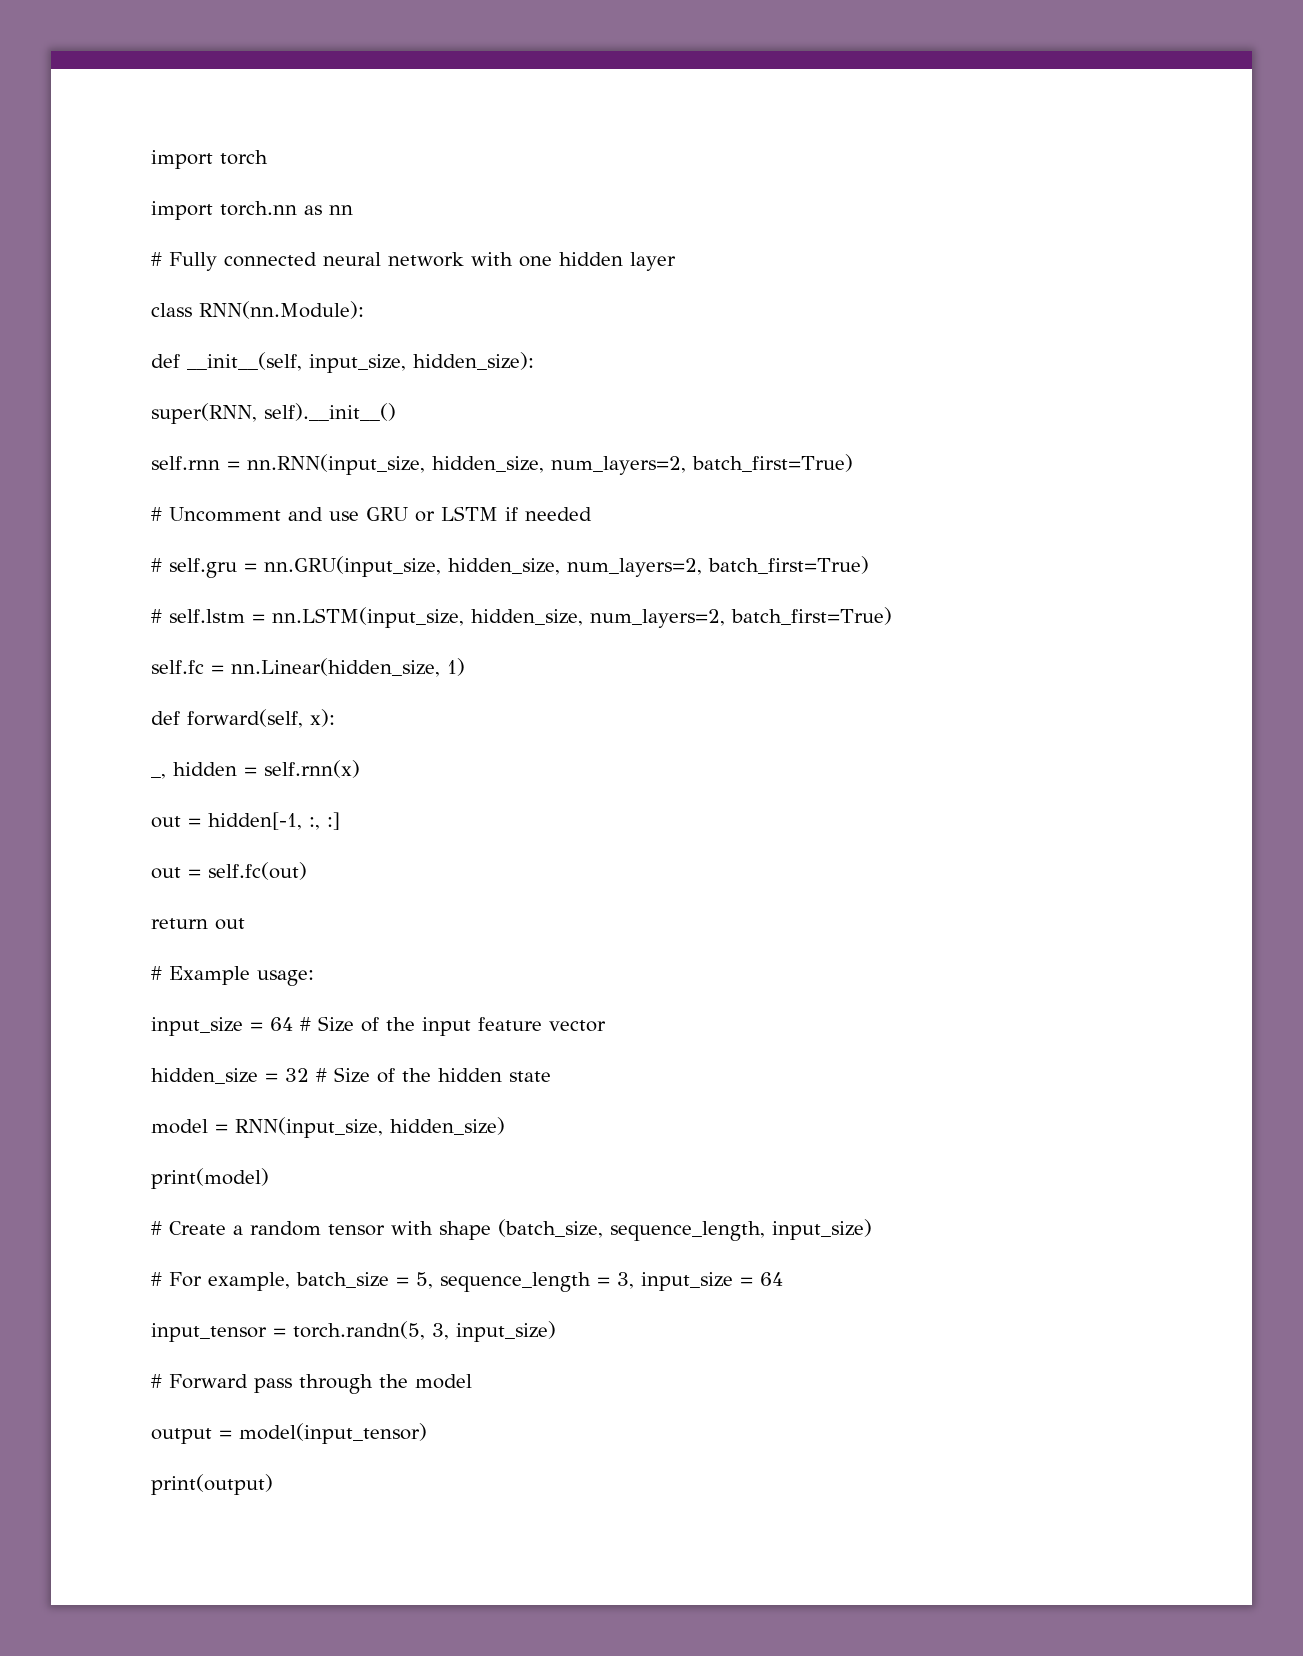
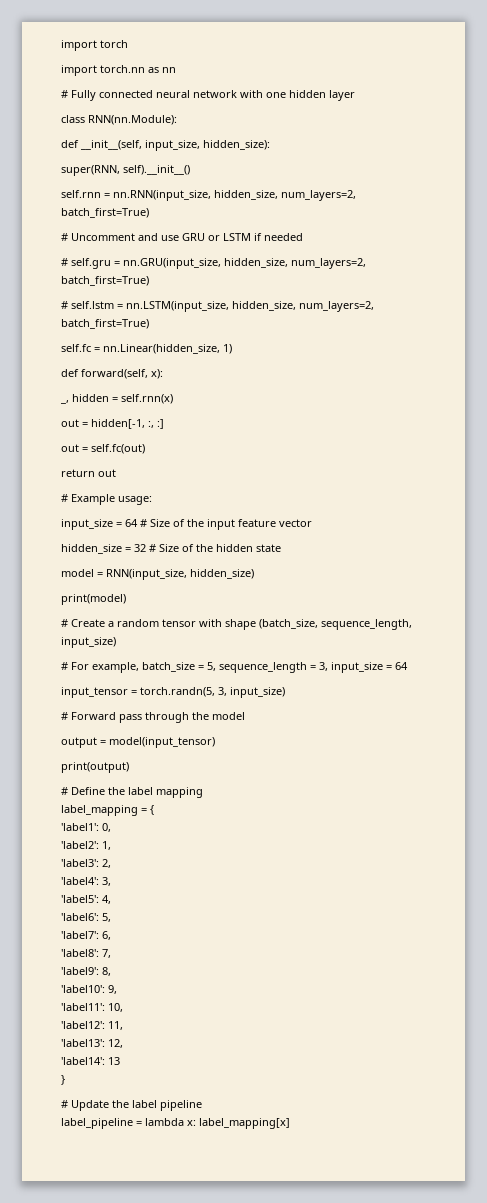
+ # Define the label mapping
+ label_mapping = {
+ 'label1': 0,
+ 'label2': 1,
+ 'label3': 2,
+ 'label4': 3,
+ 'label5': 4,
+ 'label6': 5,
+ 'label7': 6,
+ 'label8': 7,
+ 'label9': 8,
+ 'label10': 9,
+ 'label11': 10,
+ 'label12': 11,
+ 'label13': 12,
+ 'label14': 13
+ }
+ # Update the label pipeline
+ label_pipeline = lambda x: label_mapping[x]

